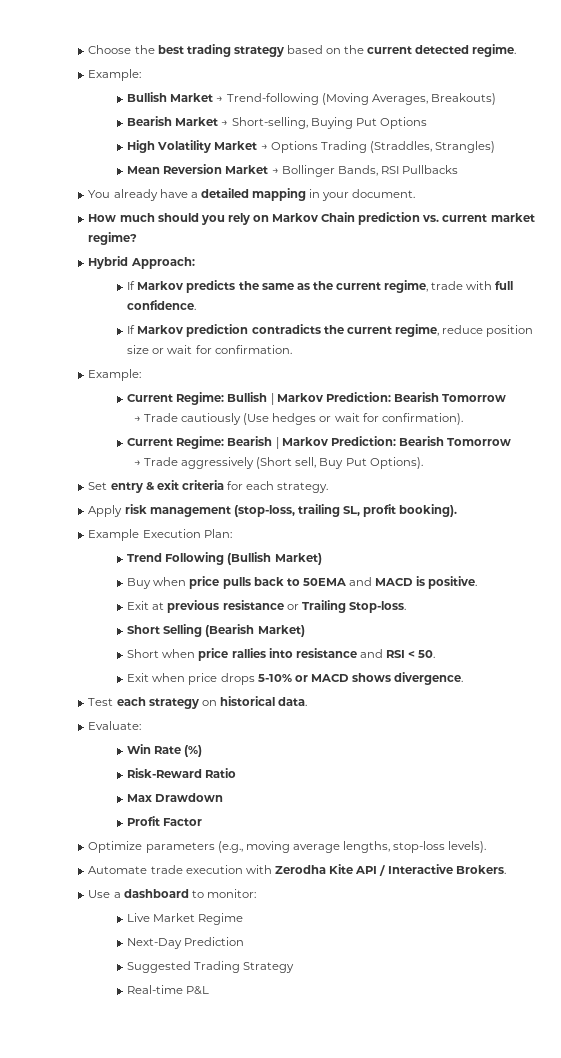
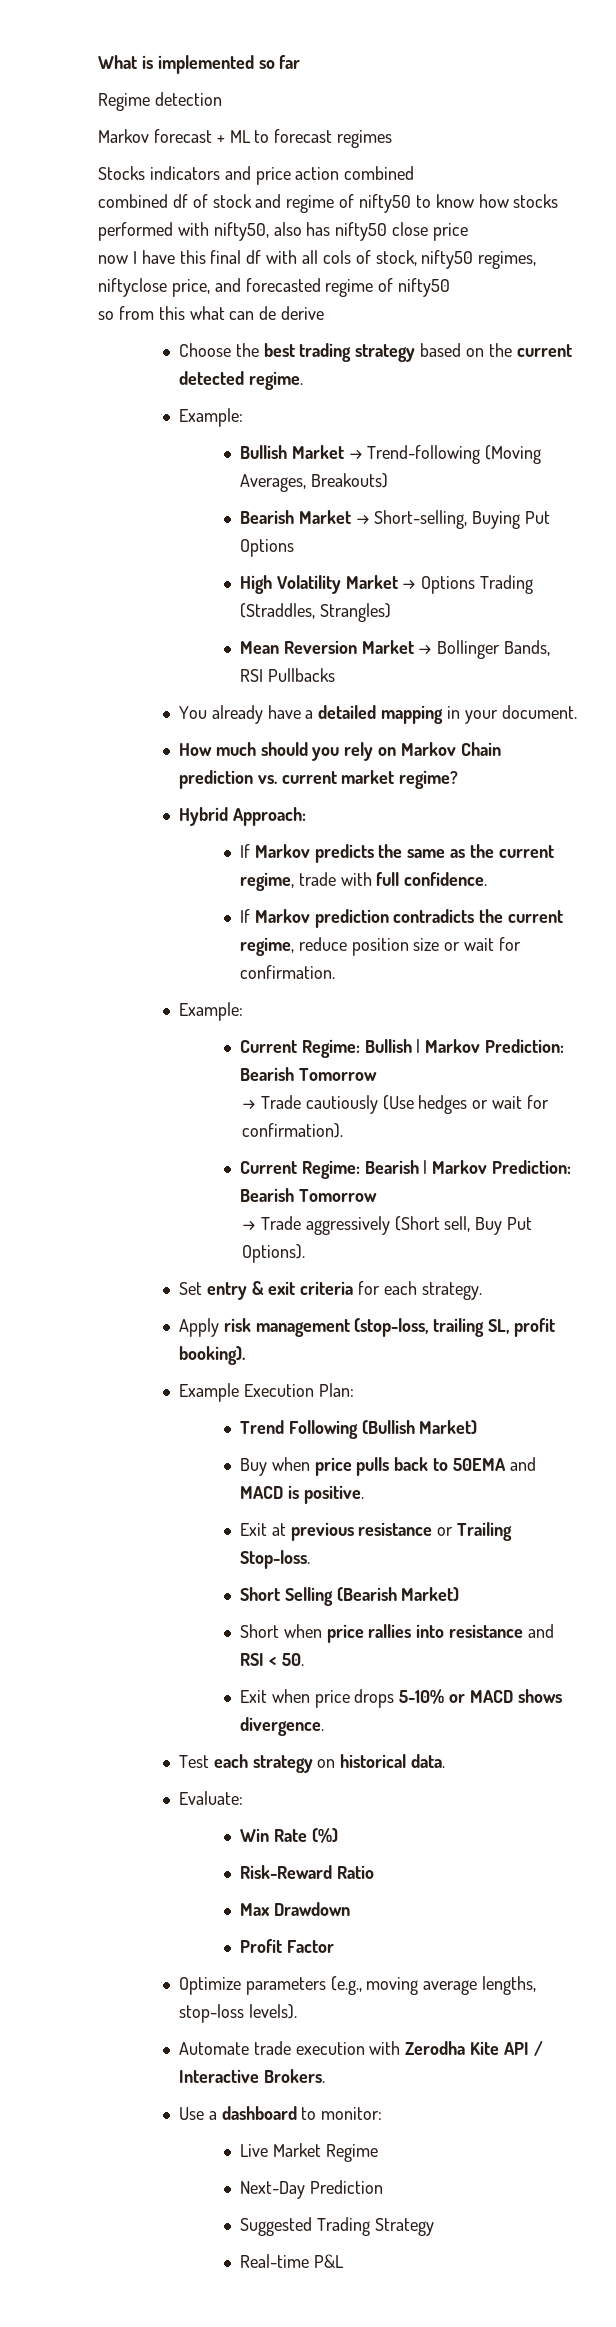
+ What is implemented so far
+ Regime detection
+ Markov forecast + ML to forecast regimes
+ Stocks indicators and price action combined
+ combined df of stock and regime of nifty50 to know how stocks performed with nifty50, also has nifty50 close price
+ now I have this final df with all cols of stock, nifty50 regimes, niftyclose price, and forecasted regime of nifty50
+ so from this what can de derive

